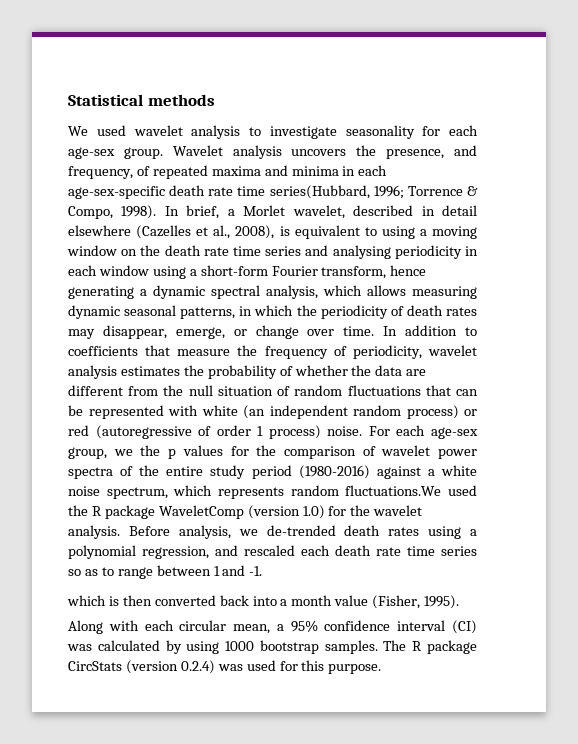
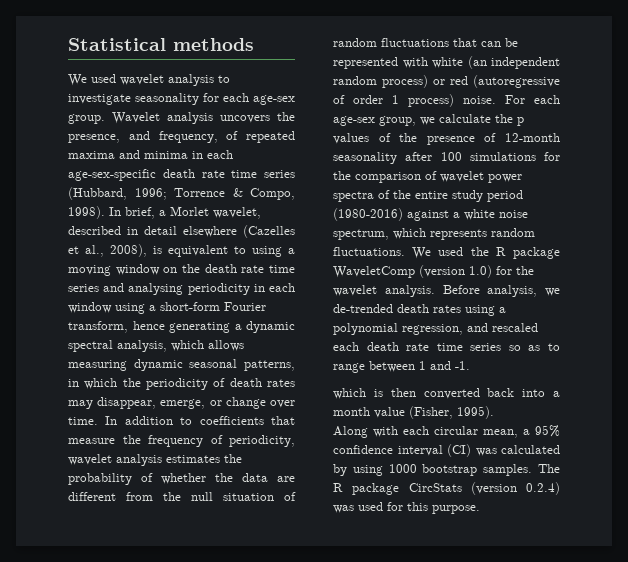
- Wavelet analysis uncovers the presence, and frequency, of repeated maxima and minima in each age-sex-specific death rate time series(Hubbard, 1996; Torrence & Compo, 1998).
+ Wavelet analysis uncovers the presence, and frequency, of repeated maxima and minima in each age-sex-specific death rate time series (Hubbard, 1996; Torrence & Compo, 1998).
- For each age-sex group, we the p values for the comparison of wavelet power spectra of the entire study period (1980-2016) against a white noise spectrum, which represents random fluctuations.We used the R package WaveletComp (version 1.0) for the wavelet analysis.
+ For each age-sex group, we calculate the p values of the presence of 12-month seasonality after 100 simulations for the comparison of wavelet power spectra of the entire study period (1980-2016) against a white noise spectrum, which represents random fluctuations. We used the R package WaveletComp (version 1.0) for the wavelet analysis.

